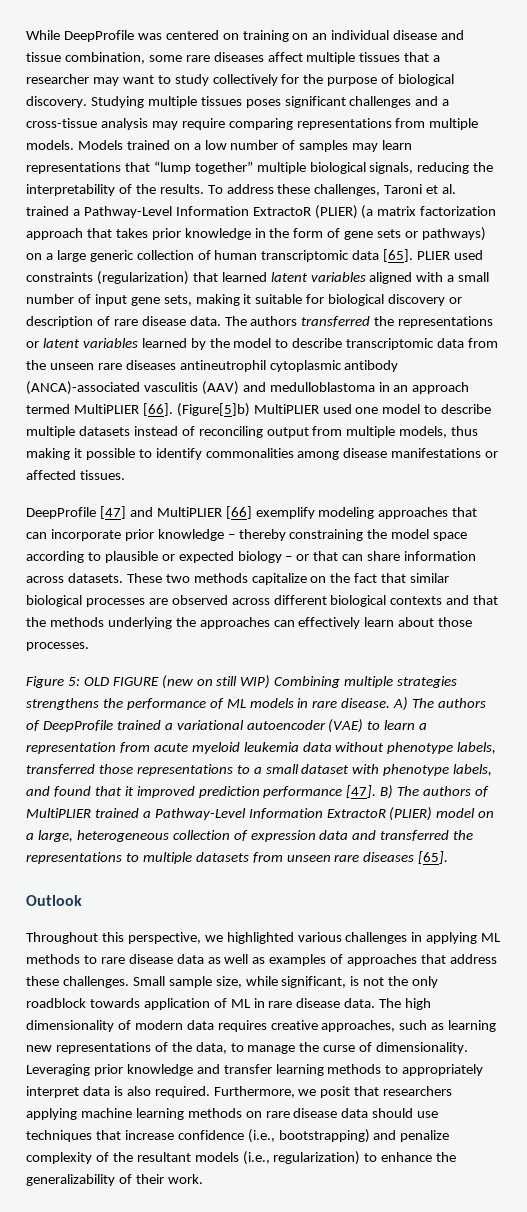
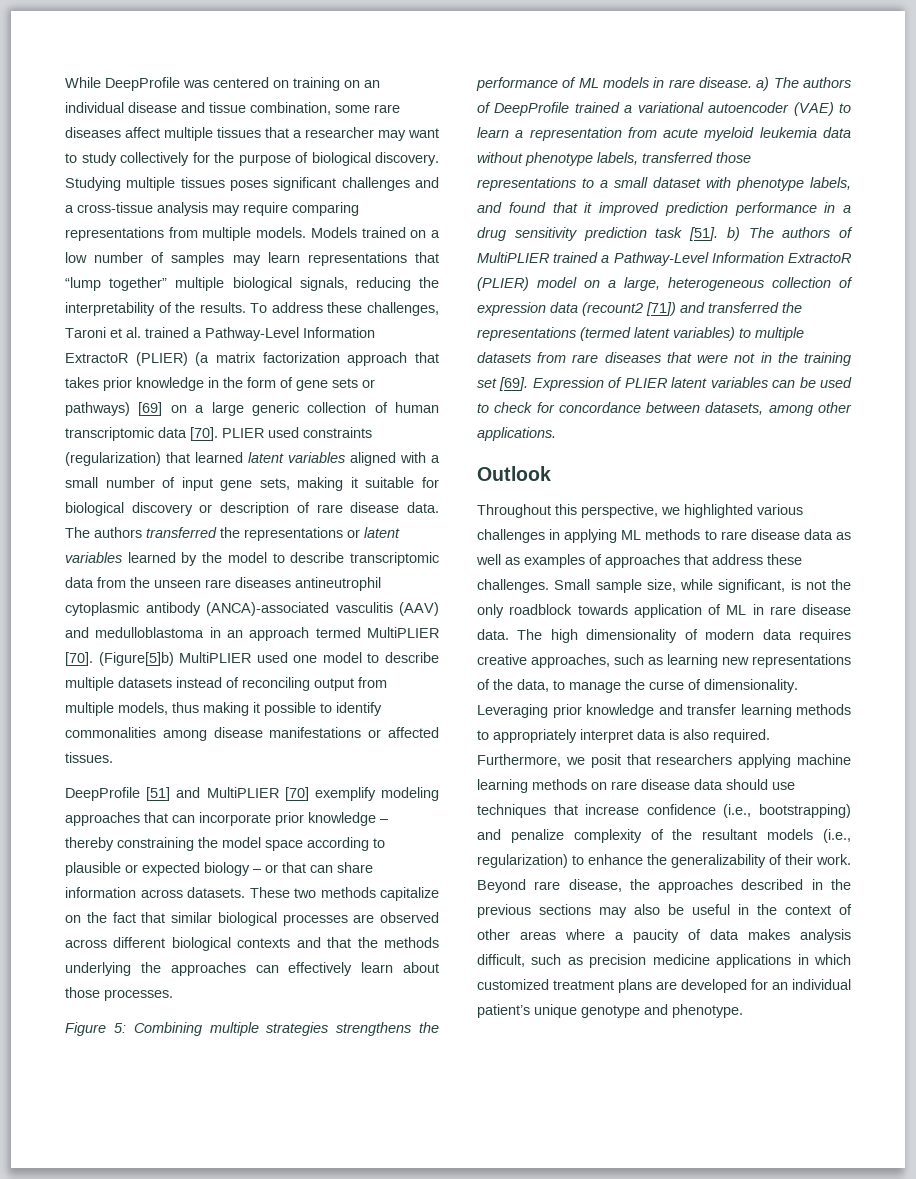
- To address these challenges, Taroni et al. trained a Pathway-Level Information ExtractoR (PLIER) (a matrix factorization approach that takes prior knowledge in the form of gene sets or pathways) on a large generic collection of human transcriptomic data [65].
+ To address these challenges, Taroni et al. trained a Pathway-Level Information ExtractoR (PLIER) (a matrix factorization approach that takes prior knowledge in the form of gene sets or pathways) [69] on a large generic collection of human transcriptomic data [70].
- The authors transferred the representations or latent variables learned by the model to describe transcriptomic data from the unseen rare diseases antineutrophil cytoplasmic antibody (ANCA)-associated vasculitis (AAV) and medulloblastoma in an approach termed MultiPLIER [66].
+ The authors transferred the representations or latent variables learned by the model to describe transcriptomic data from the unseen rare diseases antineutrophil cytoplasmic antibody (ANCA)-associated vasculitis (AAV) and medulloblastoma in an approach termed MultiPLIER [70].
- DeepProfile [47] and MultiPLIER [66] exemplify modeling approaches that can incorporate prior knowledge – thereby constraining the model space according to plausible or expected biology – or that can share information across datasets.
+ DeepProfile [51] and MultiPLIER [70] exemplify modeling approaches that can incorporate prior knowledge – thereby constraining the model space according to plausible or expected biology – or that can share information across datasets.
- OLD FIGURE (new on still WIP) Combining multiple strategies strengthens the performance of ML models in rare disease. A) The authors of DeepProfile trained a variational autoencoder (VAE) to learn a representation from acute myeloid leukemia data without phenotype labels, transferred those representations to a small dataset with phenotype labels, and found that it improved prediction performance [47]. B) The authors of MultiPLIER trained a Pathway-Level Information ExtractoR (PLIER) model on a large, heterogeneous collection of expression data and transferred the representations to multiple datasets from unseen rare diseases [65].
+ Combining multiple strategies strengthens the performance of ML models in rare disease. a) The authors of DeepProfile trained a variational autoencoder (VAE) to learn a representation from acute myeloid leukemia data without phenotype labels, transferred those representations to a small dataset with phenotype labels, and found that it improved prediction performance in a drug sensitivity prediction task [51]. b) The authors of MultiPLIER trained a Pathway-Level Information ExtractoR (PLIER) model on a large, heterogeneous collection of expression data (recount2 [71]) and transferred the representations (termed latent variables) to multiple datasets from rare diseases that were not in the training set [69]. Expression of PLIER latent variables can be used to check for concordance between datasets, among other applications.
+ Beyond rare disease, the approaches described in the previous sections may also be useful in the context of other areas where a paucity of data makes analysis difficult, such as precision medicine applications in which customized treatment plans are developed for an individual patient’s unique genotype and phenotype.

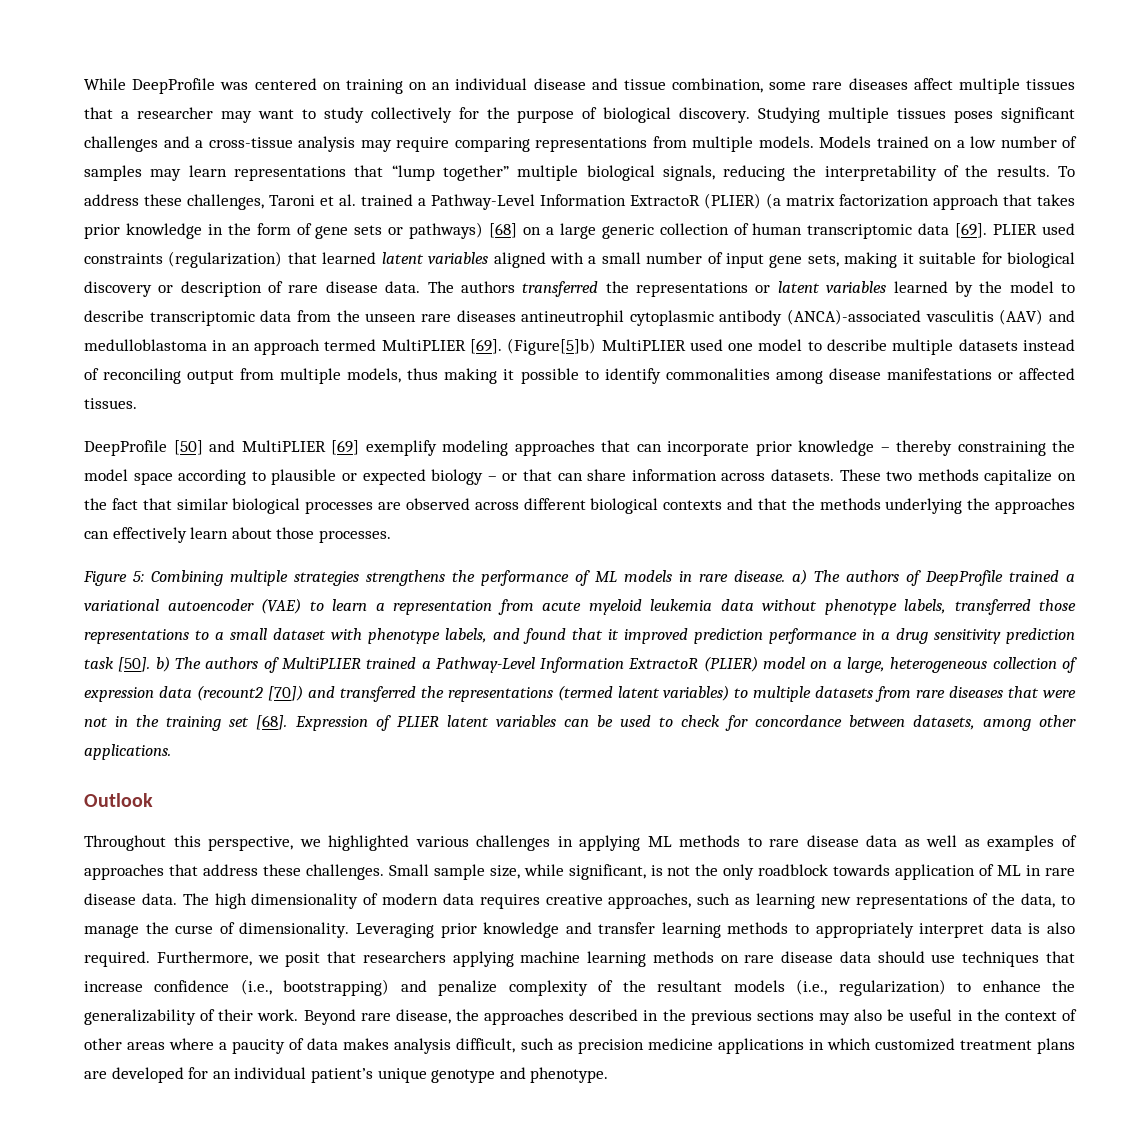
- To address these challenges, Taroni et al. trained a Pathway-Level Information ExtractoR (PLIER) (a matrix factorization approach that takes prior knowledge in the form of gene sets or pathways) [69] on a large generic collection of human transcriptomic data [70].
+ To address these challenges, Taroni et al. trained a Pathway-Level Information ExtractoR (PLIER) (a matrix factorization approach that takes prior knowledge in the form of gene sets or pathways) [68] on a large generic collection of human transcriptomic data [69].
- The authors transferred the representations or latent variables learned by the model to describe transcriptomic data from the unseen rare diseases antineutrophil cytoplasmic antibody (ANCA)-associated vasculitis (AAV) and medulloblastoma in an approach termed MultiPLIER [70].
+ The authors transferred the representations or latent variables learned by the model to describe transcriptomic data from the unseen rare diseases antineutrophil cytoplasmic antibody (ANCA)-associated vasculitis (AAV) and medulloblastoma in an approach termed MultiPLIER [69].
- DeepProfile [51] and MultiPLIER [70] exemplify modeling approaches that can incorporate prior knowledge – thereby constraining the model space according to plausible or expected biology – or that can share information across datasets.
+ DeepProfile [50] and MultiPLIER [69] exemplify modeling approaches that can incorporate prior knowledge – thereby constraining the model space according to plausible or expected biology – or that can share information across datasets.
- Combining multiple strategies strengthens the performance of ML models in rare disease. a) The authors of DeepProfile trained a variational autoencoder (VAE) to learn a representation from acute myeloid leukemia data without phenotype labels, transferred those representations to a small dataset with phenotype labels, and found that it improved prediction performance in a drug sensitivity prediction task [51]. b) The authors of MultiPLIER trained a Pathway-Level Information ExtractoR (PLIER) model on a large, heterogeneous collection of expression data (recount2 [71]) and transferred the representations (termed latent variables) to multiple datasets from rare diseases that were not in the training set [69].
+ Combining multiple strategies strengthens the performance of ML models in rare disease. a) The authors of DeepProfile trained a variational autoencoder (VAE) to learn a representation from acute myeloid leukemia data without phenotype labels, transferred those representations to a small dataset with phenotype labels, and found that it improved prediction performance in a drug sensitivity prediction task [50]. b) The authors of MultiPLIER trained a Pathway-Level Information ExtractoR (PLIER) model on a large, heterogeneous collection of expression data (recount2 [70]) and transferred the representations (termed latent variables) to multiple datasets from rare diseases that were not in the training set [68].

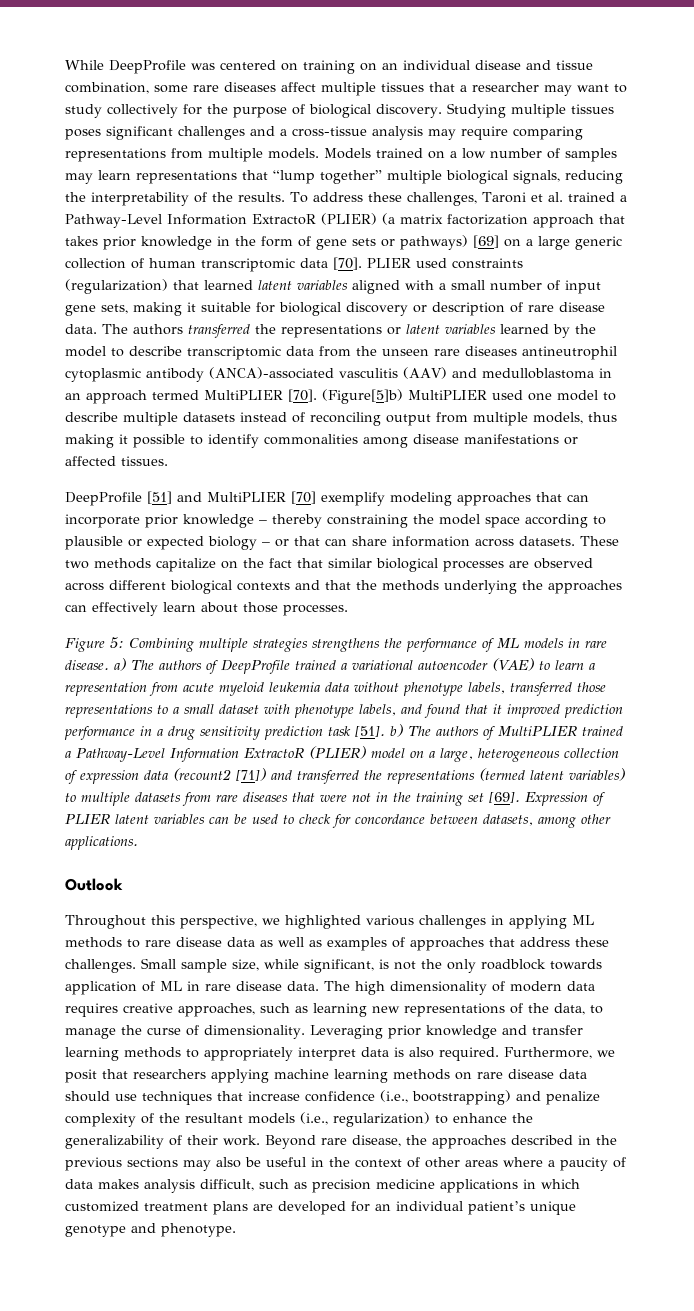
- To address these challenges, Taroni et al. trained a Pathway-Level Information ExtractoR (PLIER) (a matrix factorization approach that takes prior knowledge in the form of gene sets or pathways) [68] on a large generic collection of human transcriptomic data [69].
+ To address these challenges, Taroni et al. trained a Pathway-Level Information ExtractoR (PLIER) (a matrix factorization approach that takes prior knowledge in the form of gene sets or pathways) [69] on a large generic collection of human transcriptomic data [70].
- The authors transferred the representations or latent variables learned by the model to describe transcriptomic data from the unseen rare diseases antineutrophil cytoplasmic antibody (ANCA)-associated vasculitis (AAV) and medulloblastoma in an approach termed MultiPLIER [69].
+ The authors transferred the representations or latent variables learned by the model to describe transcriptomic data from the unseen rare diseases antineutrophil cytoplasmic antibody (ANCA)-associated vasculitis (AAV) and medulloblastoma in an approach termed MultiPLIER [70].
- DeepProfile [50] and MultiPLIER [69] exemplify modeling approaches that can incorporate prior knowledge – thereby constraining the model space according to plausible or expected biology – or that can share information across datasets.
+ DeepProfile [51] and MultiPLIER [70] exemplify modeling approaches that can incorporate prior knowledge – thereby constraining the model space according to plausible or expected biology – or that can share information across datasets.
- Combining multiple strategies strengthens the performance of ML models in rare disease. a) The authors of DeepProfile trained a variational autoencoder (VAE) to learn a representation from acute myeloid leukemia data without phenotype labels, transferred those representations to a small dataset with phenotype labels, and found that it improved prediction performance in a drug sensitivity prediction task [50]. b) The authors of MultiPLIER trained a Pathway-Level Information ExtractoR (PLIER) model on a large, heterogeneous collection of expression data (recount2 [70]) and transferred the representations (termed latent variables) to multiple datasets from rare diseases that were not in the training set [68].
+ Combining multiple strategies strengthens the performance of ML models in rare disease. a) The authors of DeepProfile trained a variational autoencoder (VAE) to learn a representation from acute myeloid leukemia data without phenotype labels, transferred those representations to a small dataset with phenotype labels, and found that it improved prediction performance in a drug sensitivity prediction task [51]. b) The authors of MultiPLIER trained a Pathway-Level Information ExtractoR (PLIER) model on a large, heterogeneous collection of expression data (recount2 [71]) and transferred the representations (termed latent variables) to multiple datasets from rare diseases that were not in the training set [69].

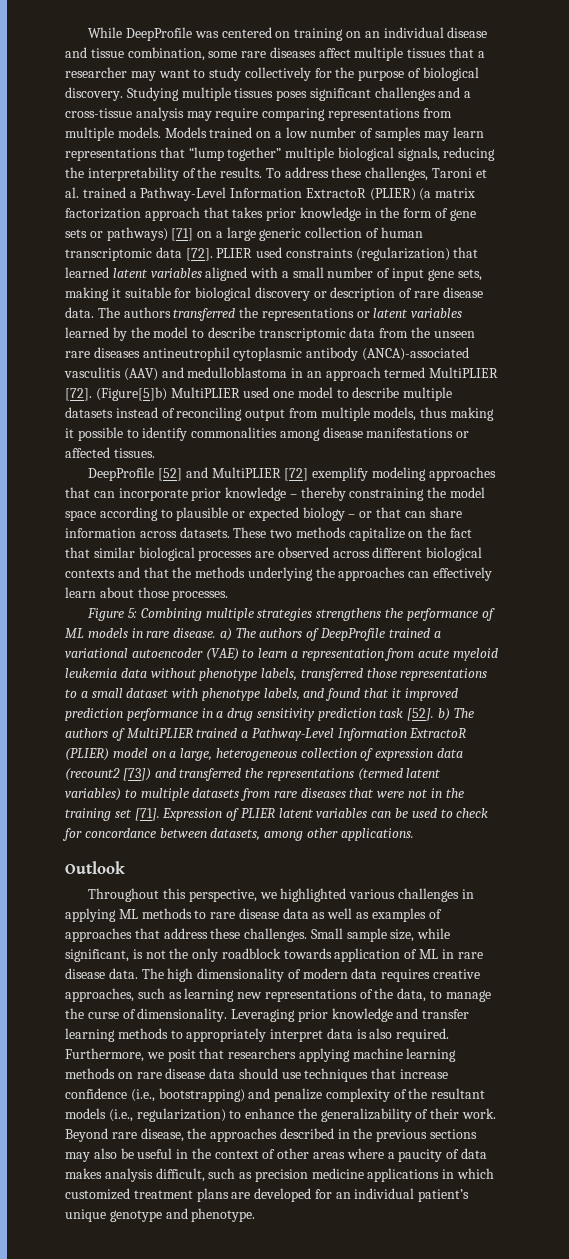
- To address these challenges, Taroni et al. trained a Pathway-Level Information ExtractoR (PLIER) (a matrix factorization approach that takes prior knowledge in the form of gene sets or pathways) [69] on a large generic collection of human transcriptomic data [70].
+ To address these challenges, Taroni et al. trained a Pathway-Level Information ExtractoR (PLIER) (a matrix factorization approach that takes prior knowledge in the form of gene sets or pathways) [71] on a large generic collection of human transcriptomic data [72].
- The authors transferred the representations or latent variables learned by the model to describe transcriptomic data from the unseen rare diseases antineutrophil cytoplasmic antibody (ANCA)-associated vasculitis (AAV) and medulloblastoma in an approach termed MultiPLIER [70].
+ The authors transferred the representations or latent variables learned by the model to describe transcriptomic data from the unseen rare diseases antineutrophil cytoplasmic antibody (ANCA)-associated vasculitis (AAV) and medulloblastoma in an approach termed MultiPLIER [72].
- DeepProfile [51] and MultiPLIER [70] exemplify modeling approaches that can incorporate prior knowledge – thereby constraining the model space according to plausible or expected biology – or that can share information across datasets.
+ DeepProfile [52] and MultiPLIER [72] exemplify modeling approaches that can incorporate prior knowledge – thereby constraining the model space according to plausible or expected biology – or that can share information across datasets.
- Combining multiple strategies strengthens the performance of ML models in rare disease. a) The authors of DeepProfile trained a variational autoencoder (VAE) to learn a representation from acute myeloid leukemia data without phenotype labels, transferred those representations to a small dataset with phenotype labels, and found that it improved prediction performance in a drug sensitivity prediction task [51]. b) The authors of MultiPLIER trained a Pathway-Level Information ExtractoR (PLIER) model on a large, heterogeneous collection of expression data (recount2 [71]) and transferred the representations (termed latent variables) to multiple datasets from rare diseases that were not in the training set [69].
+ Combining multiple strategies strengthens the performance of ML models in rare disease. a) The authors of DeepProfile trained a variational autoencoder (VAE) to learn a representation from acute myeloid leukemia data without phenotype labels, transferred those representations to a small dataset with phenotype labels, and found that it improved prediction performance in a drug sensitivity prediction task [52]. b) The authors of MultiPLIER trained a Pathway-Level Information ExtractoR (PLIER) model on a large, heterogeneous collection of expression data (recount2 [73]) and transferred the representations (termed latent variables) to multiple datasets from rare diseases that were not in the training set [71].

